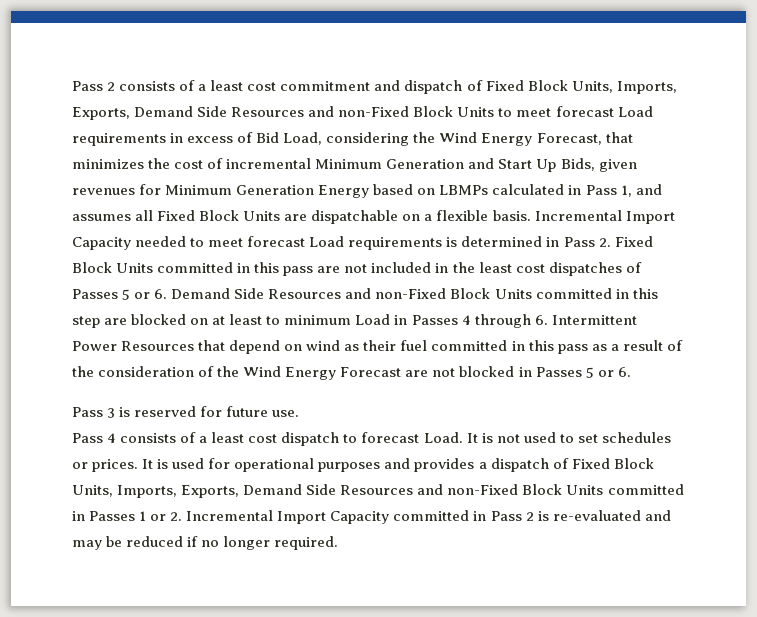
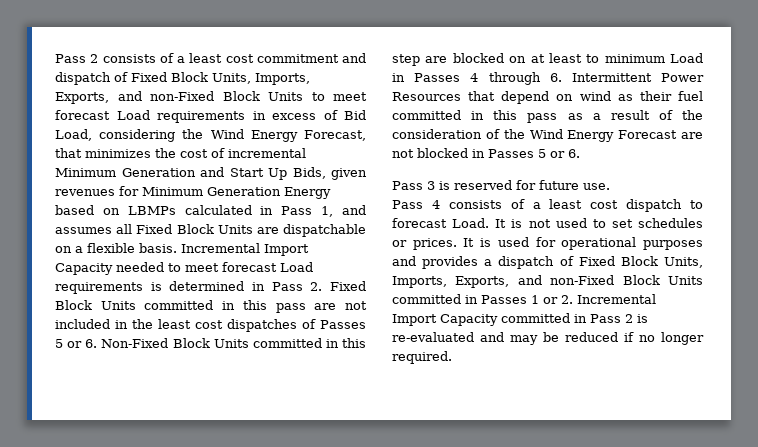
- Pass 2 consists of a least cost commitment and dispatch of Fixed Block Units, Imports, Exports, Demand Side Resources and non-Fixed Block Units to meet forecast Load requirements in excess of Bid Load, considering the Wind Energy Forecast, that minimizes the cost of incremental Minimum Generation and Start Up Bids, given revenues for Minimum Generation Energy based on LBMPs calculated in Pass 1, and assumes all Fixed Block Units are dispatchable on a flexible basis.
+ Pass 2 consists of a least cost commitment and dispatch of Fixed Block Units, Imports, Exports, and non-Fixed Block Units to meet forecast Load requirements in excess of Bid Load, considering the Wind Energy Forecast, that minimizes the cost of incremental Minimum Generation and Start Up Bids, given revenues for Minimum Generation Energy based on LBMPs calculated in Pass 1, and assumes all Fixed Block Units are dispatchable on a flexible basis.
- Incremental Import Capacity needed to meet forecast Load requirements is determined in Pass 2. Fixed Block Units committed in this pass are not included in the least cost dispatches of Passes 5 or 6. Demand Side Resources and non-Fixed Block Units committed in this step are blocked on at least to minimum Load in Passes 4 through 6. Intermittent Power Resources that depend on wind as their fuel committed in this pass as a result of the consideration of the Wind Energy Forecast are not blocked in Passes 5 or 6.
+ Incremental Import Capacity needed to meet forecast Load requirements is determined in Pass 2. Fixed Block Units committed in this pass are not included in the least cost dispatches of Passes 5 or 6. Non-Fixed Block Units committed in this step are blocked on at least to minimum Load in Passes 4 through 6. Intermittent Power Resources that depend on wind as their fuel committed in this pass as a result of the consideration of the Wind Energy Forecast are not blocked in Passes 5 or 6.
- It is used for operational purposes and provides a dispatch of Fixed Block Units, Imports, Exports, Demand Side Resources and non-Fixed Block Units committed in Passes 1 or 2. Incremental Import Capacity committed in Pass 2 is re-evaluated and may be reduced if no longer required.
+ It is used for operational purposes and provides a dispatch of Fixed Block Units, Imports, Exports, and non-Fixed Block Units committed in Passes 1 or 2. Incremental Import Capacity committed in Pass 2 is re-evaluated and may be reduced if no longer required.

